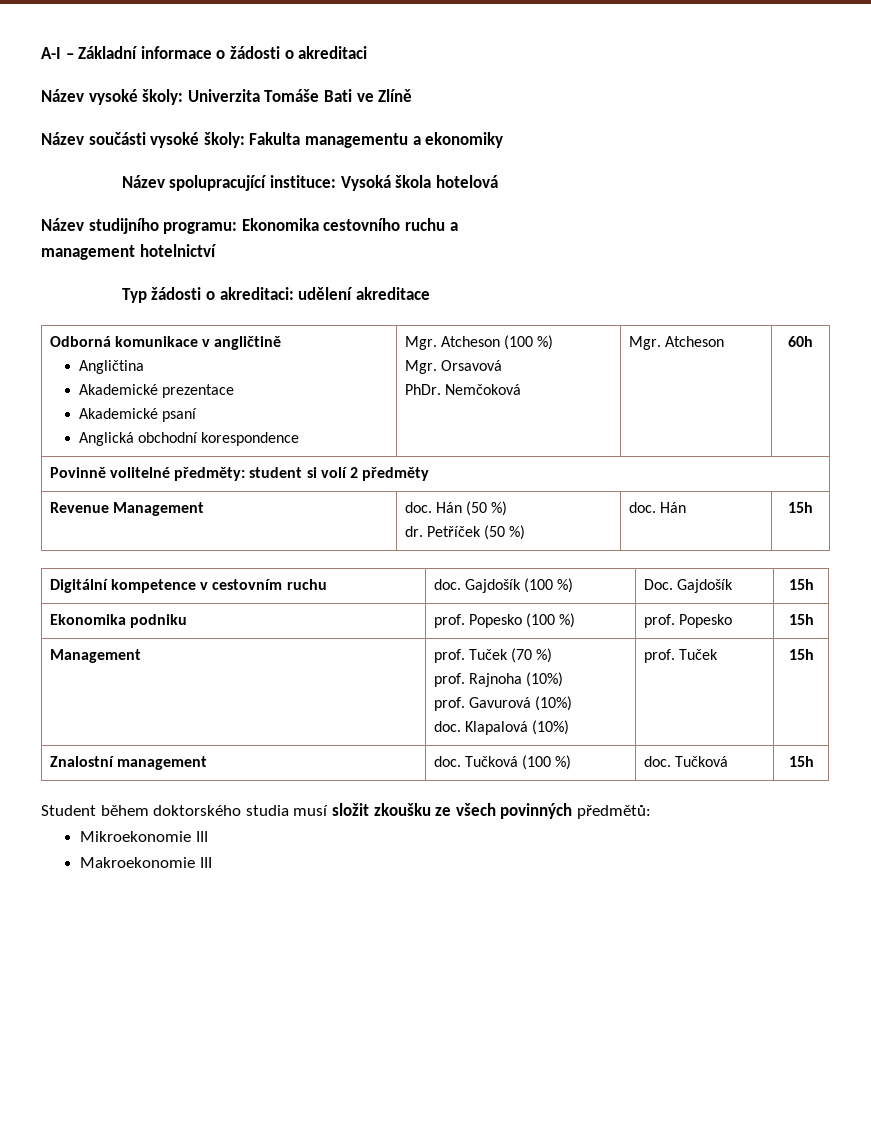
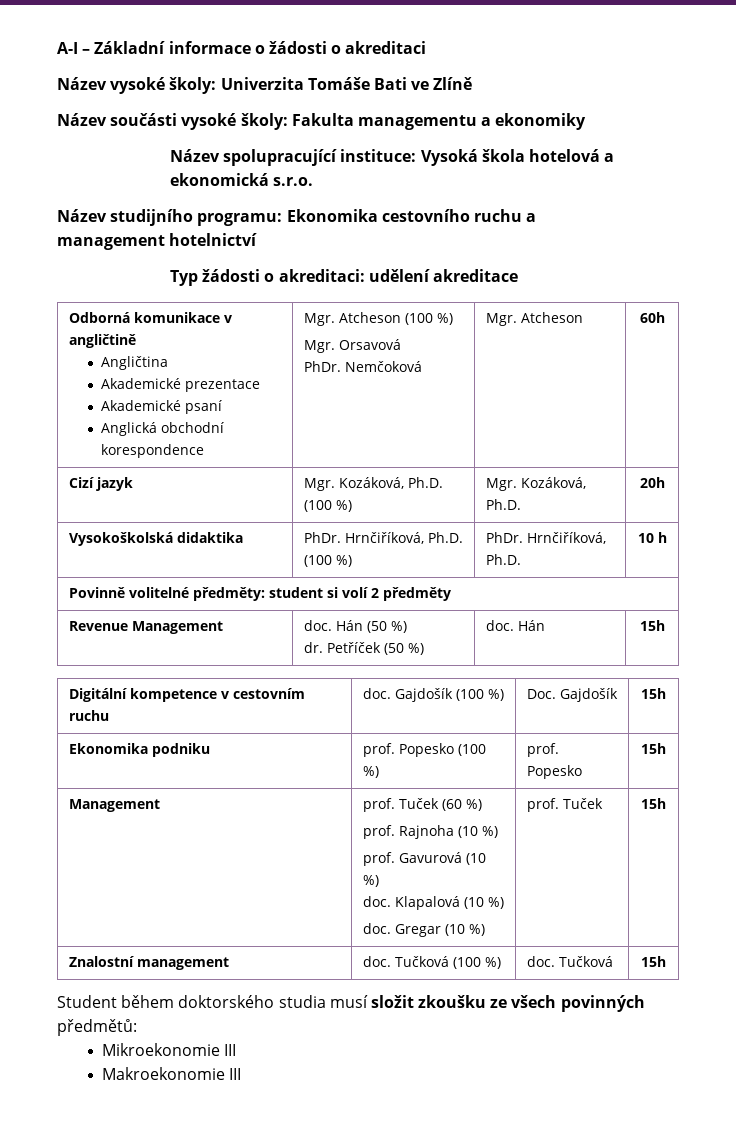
- Název spolupracující instituce: Vysoká škola hotelová
+ Název spolupracující instituce: Vysoká škola hotelová a ekonomická s.r.o.
+ Cizí jazyk | Mgr. Kozáková, Ph.D. (100 %) | Mgr. Kozáková, Ph.D. | 20h
+ Vysokoškolská didaktika | PhDr. Hrnčiříková, Ph.D. (100 %) | PhDr. Hrnčiříková, Ph.D. | 10 h
- Management | prof. Tuček (70 %)
- prof. Rajnoha (10%)
- prof. Gavurová (10%)
- doc. Klapalová (10%) | prof. Tuček | 15h
+ Management | prof. Tuček (60 %)
+ prof. Rajnoha (10 %)
+ prof. Gavurová (10 %)
+ doc. Klapalová (10 %)
+ doc. Gregar (10 %) | prof. Tuček | 15h

